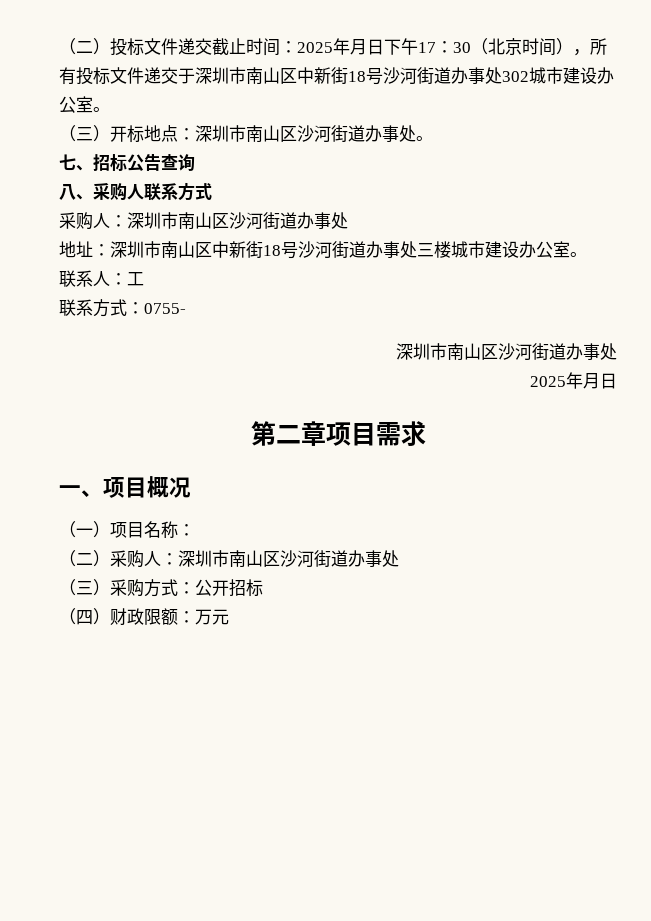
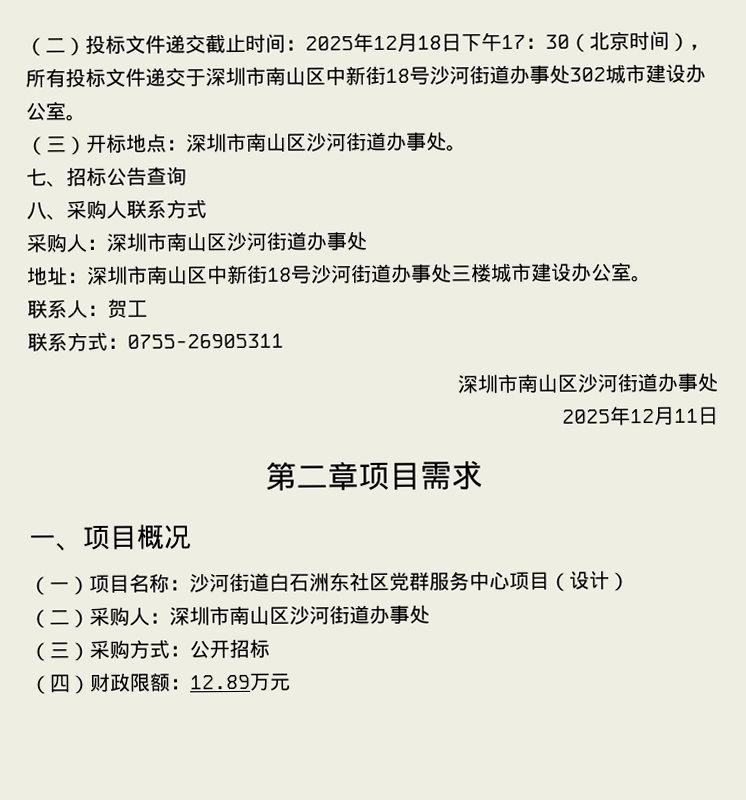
- （二）投标文件递交截止时间：2025年月日下午17：30（北京时间），所有投标文件递交于深圳市南山区中新街18号沙河街道办事处302城市建设办公室。
+ （二）投标文件递交截止时间：2025年12月18日下午17：30（北京时间），所有投标文件递交于深圳市南山区中新街18号沙河街道办事处302城市建设办公室。
- 联系人：工
+ 联系人：贺工
- 联系方式：0755-
+ 联系方式：0755-26905311
  深圳市南山区沙河街道办事处
- 2025年月日
+ 2025年12月11日
- （一）项目名称：
+ （一）项目名称：沙河街道白石洲东社区党群服务中心项目（设计）
- （四）财政限额：万元
+ （四）财政限额：12.89万元

